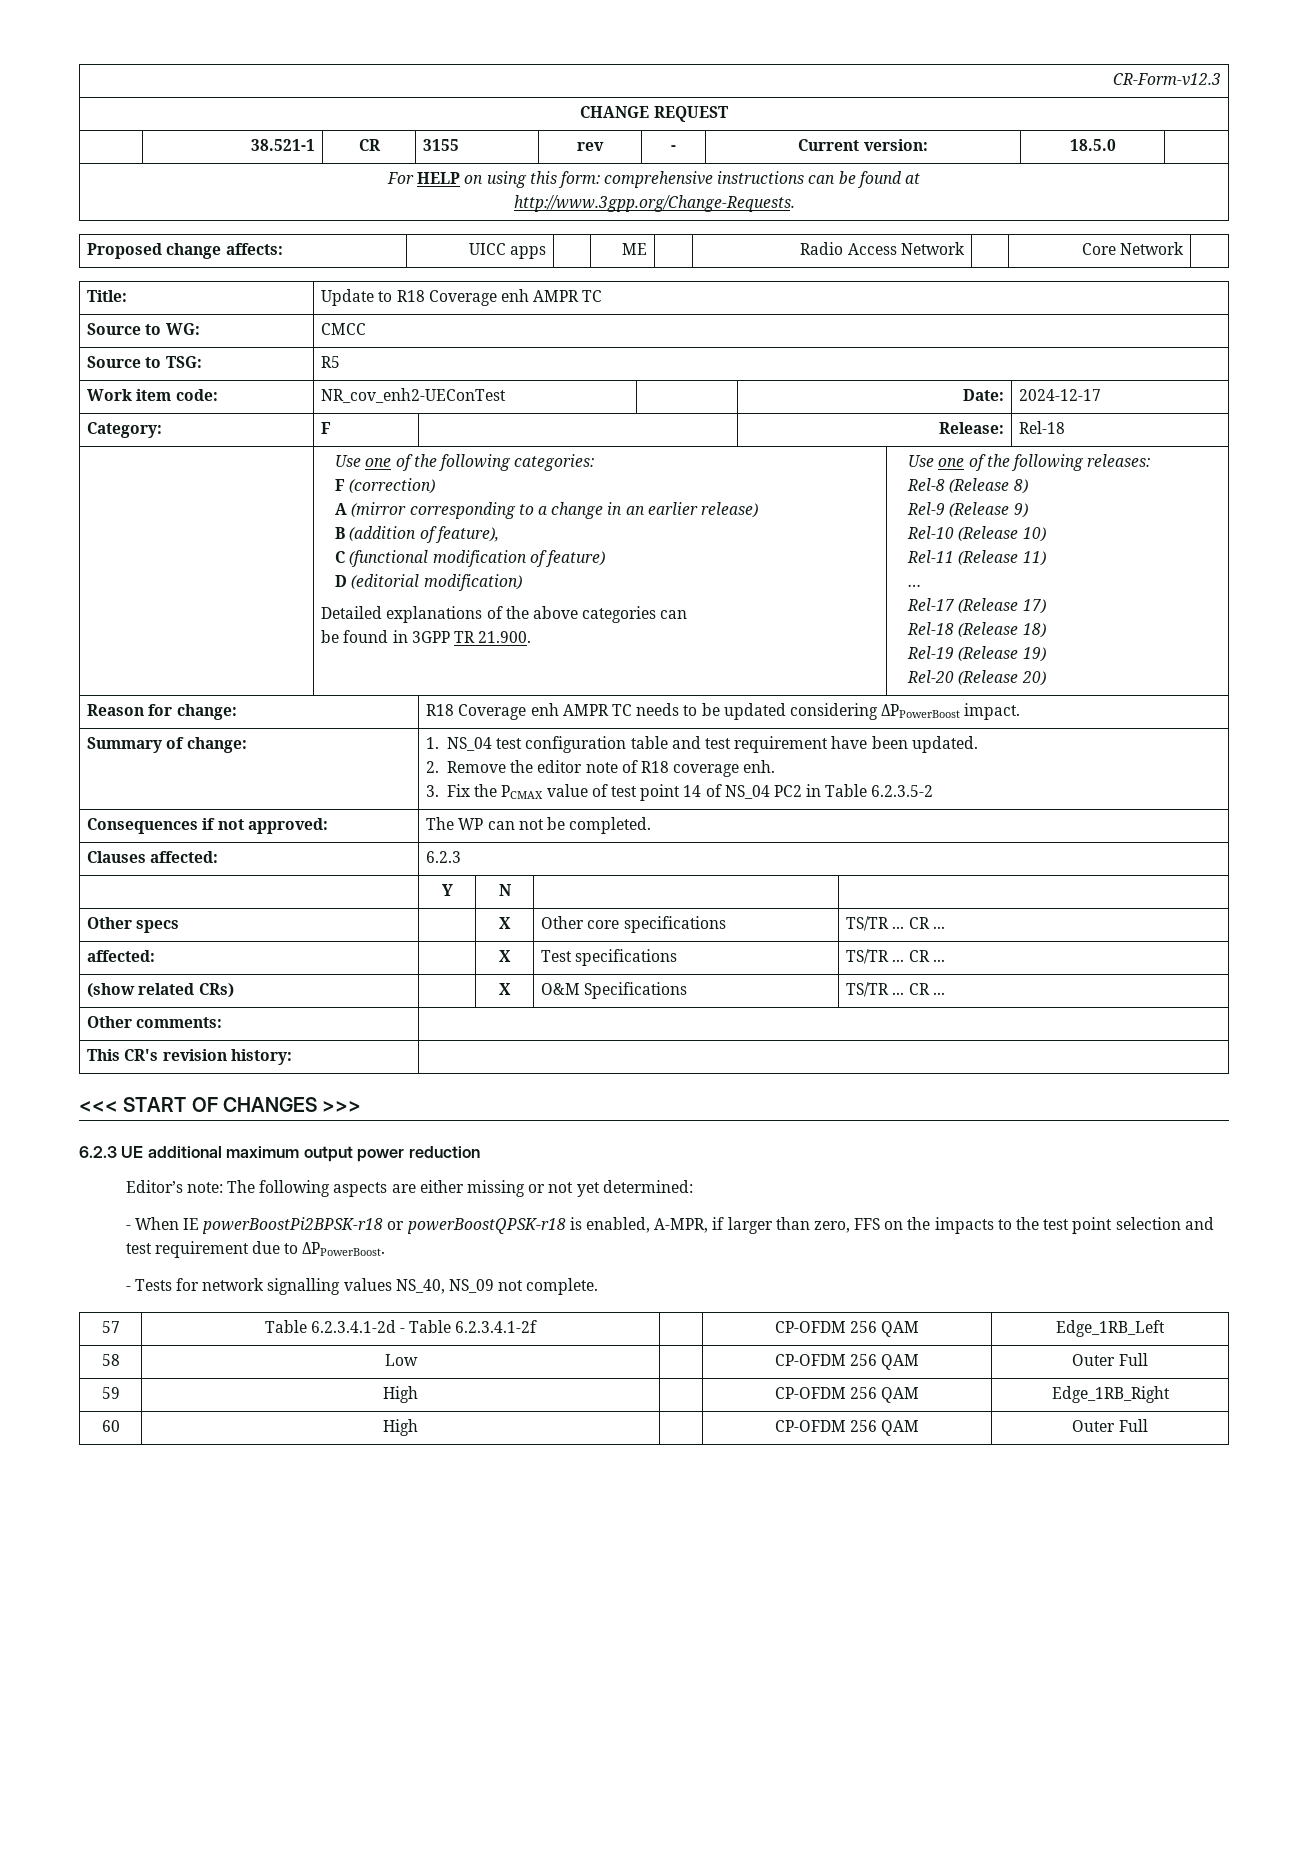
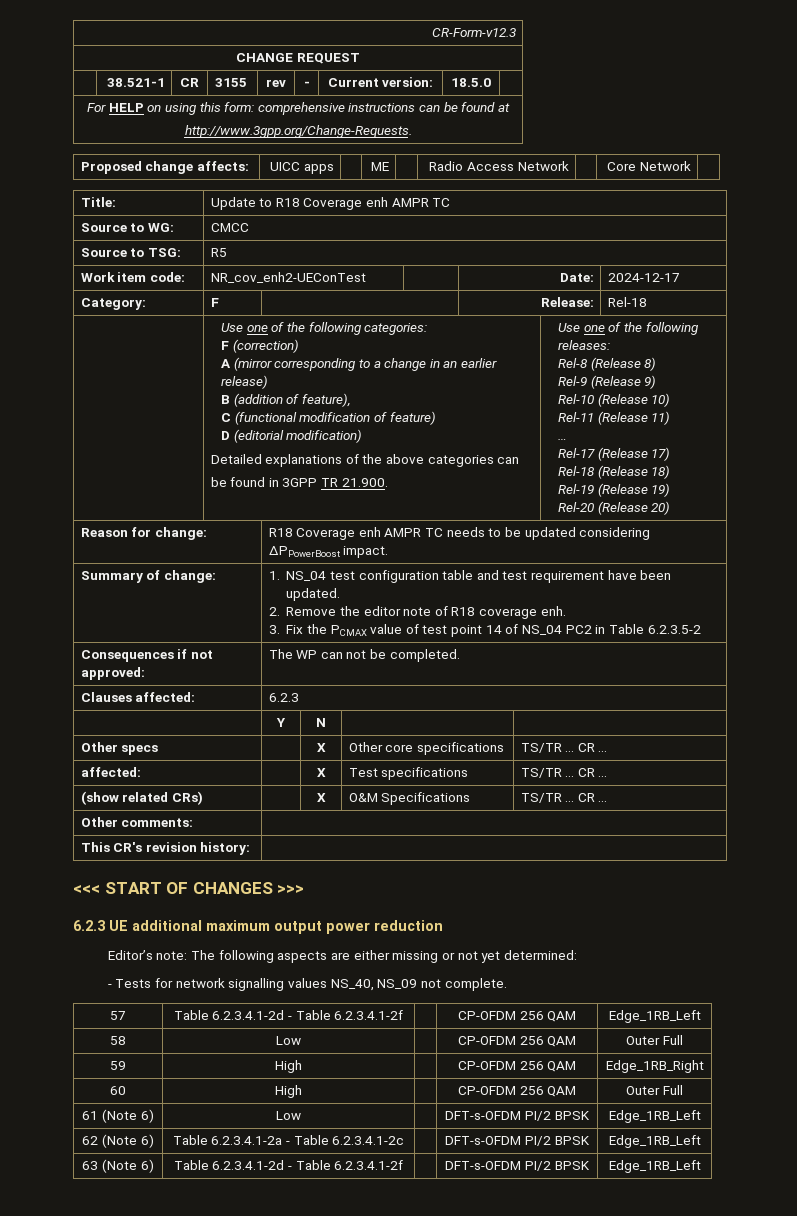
- - When IE powerBoostPi2BPSK-r18 or powerBoostQPSK-r18 is enabled, A-MPR, if larger than zero, FFS on the impacts to the test point selection and test requirement due to ΔPPowerBoost.
+ 61 (Note 6) | Low | | DFT-s-OFDM PI/2 BPSK | Edge_1RB_Left
+ 62 (Note 6) | Table 6.2.3.4.1-2a - Table 6.2.3.4.1-2c | | DFT-s-OFDM PI/2 BPSK | Edge_1RB_Left
+ 63 (Note 6) | Table 6.2.3.4.1-2d - Table 6.2.3.4.1-2f | | DFT-s-OFDM PI/2 BPSK | Edge_1RB_Left

